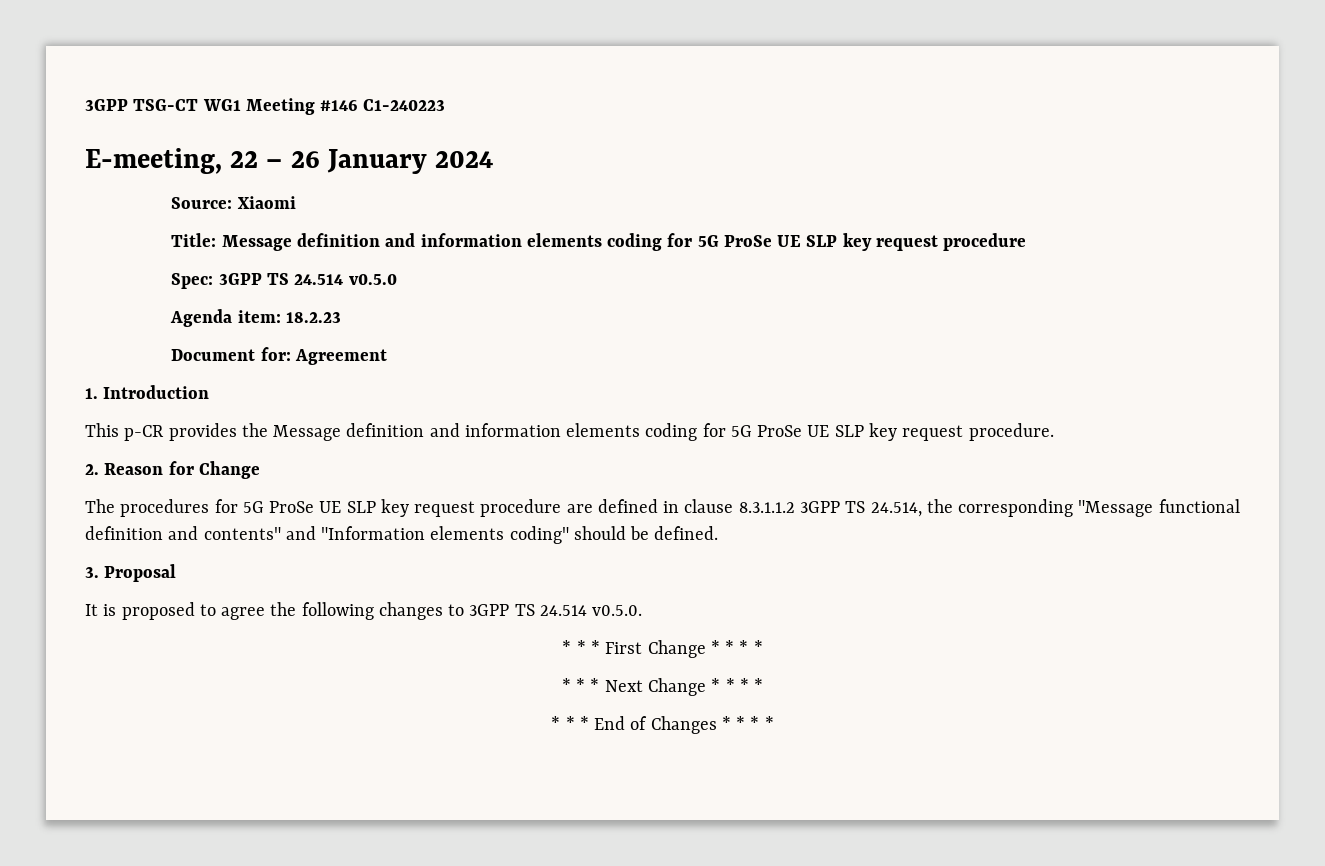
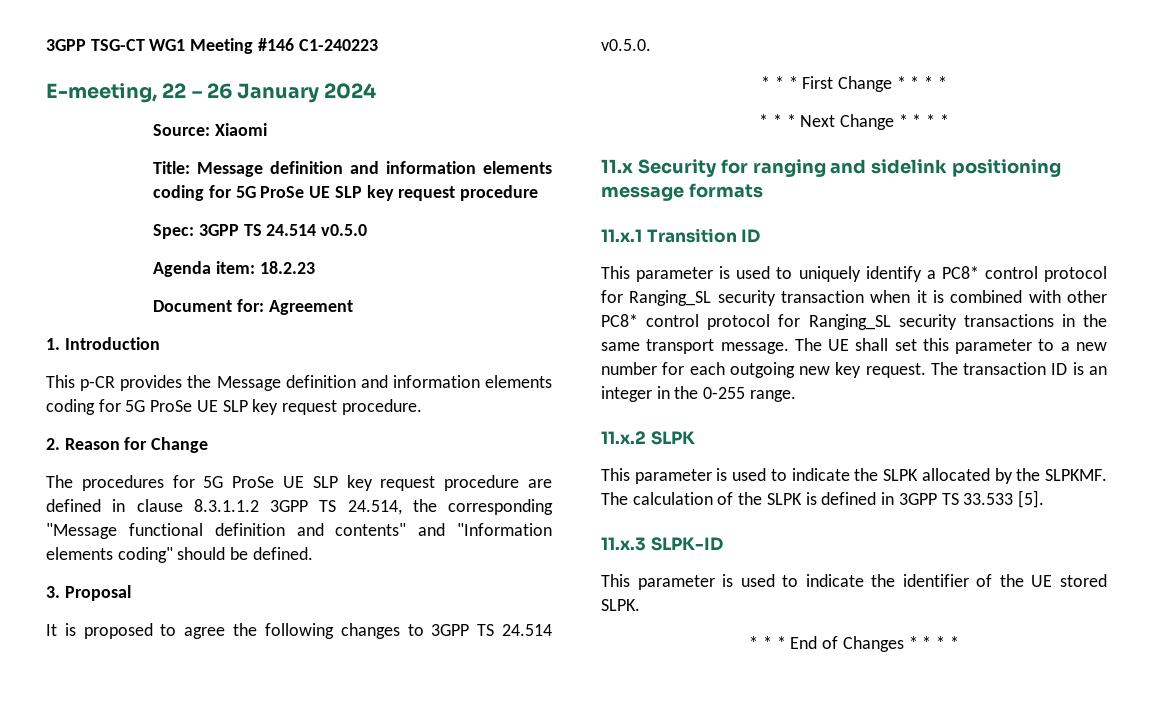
+ 11.x Security for ranging and sidelink positioning message formats
+ 11.x.1 Transition ID
+ This parameter is used to uniquely identify a PC8* control protocol for Ranging_SL security transaction when it is combined with other PC8* control protocol for Ranging_SL security transactions in the same transport message. The UE shall set this parameter to a new number for each outgoing new key request. The transaction ID is an integer in the 0-255 range.
+ 11.x.2 SLPK
+ This parameter is used to indicate the SLPK allocated by the SLPKMF. The calculation of the SLPK is defined in 3GPP TS 33.533 [5].
+ 11.x.3 SLPK-ID
+ This parameter is used to indicate the identifier of the UE stored SLPK.

